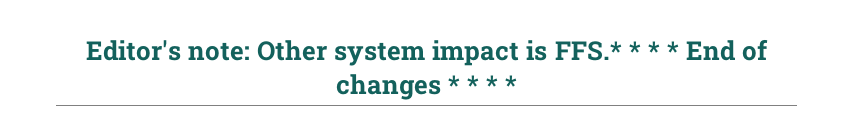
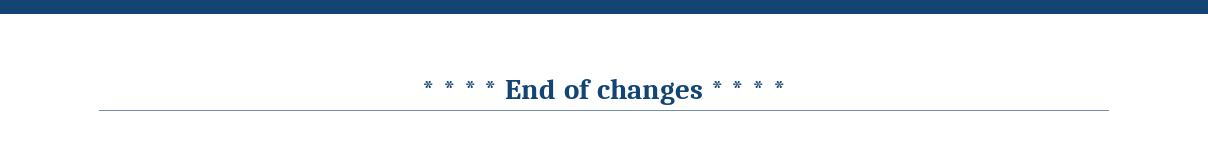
- Editor's note: Other system impact is FFS.* * * * End of changes * * * *
+ * * * * End of changes * * * *

